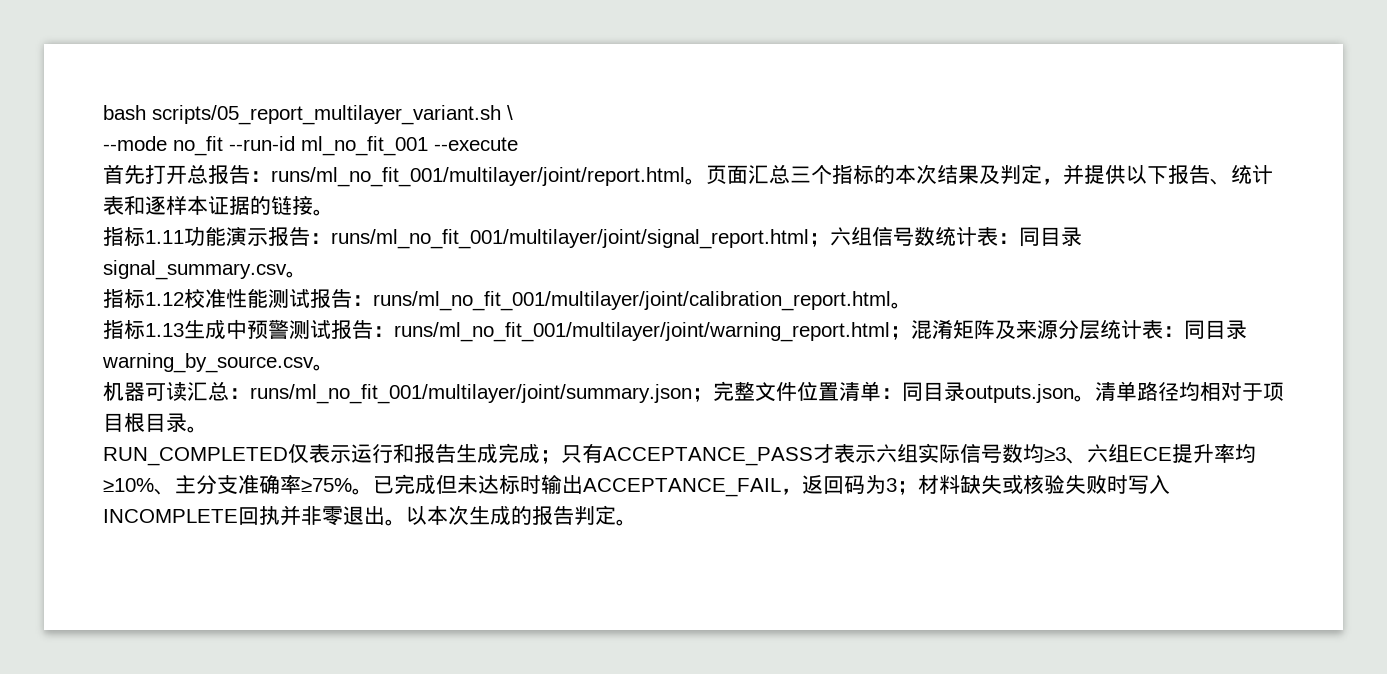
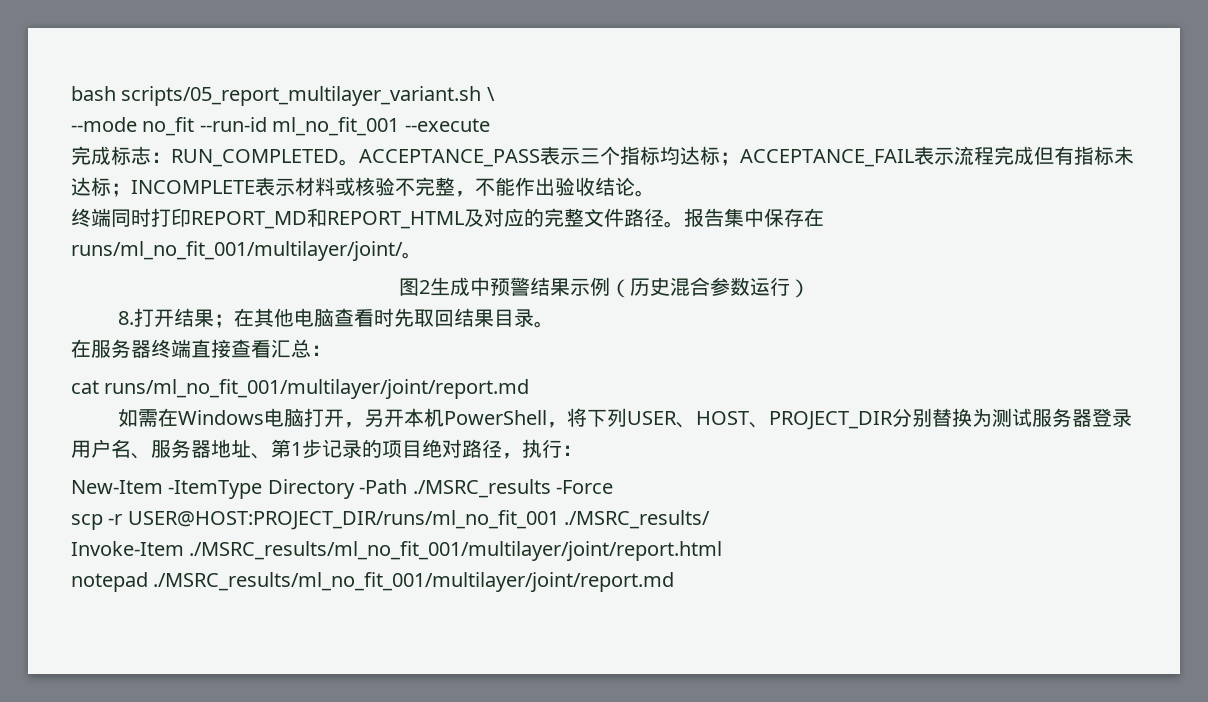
- 首先打开总报告：runs/ml_no_fit_001/multilayer/joint/report.html。页面汇总三个指标的本次结果及判定，并提供以下报告、统计表和逐样本证据的链接。
- 指标1.11功能演示报告：runs/ml_no_fit_001/multilayer/joint/signal_report.html；六组信号数统计表：同目录signal_summary.csv。
- 指标1.12校准性能测试报告：runs/ml_no_fit_001/multilayer/joint/calibration_report.html。
- 指标1.13生成中预警测试报告：runs/ml_no_fit_001/multilayer/joint/warning_report.html；混淆矩阵及来源分层统计表：同目录warning_by_source.csv。
- 机器可读汇总：runs/ml_no_fit_001/multilayer/joint/summary.json；完整文件位置清单：同目录outputs.json。清单路径均相对于项目根目录。
- RUN_COMPLETED仅表示运行和报告生成完成；只有ACCEPTANCE_PASS才表示六组实际信号数均≥3、六组ECE提升率均≥10%、主分支准确率≥75%。已完成但未达标时输出ACCEPTANCE_FAIL，返回码为3；材料缺失或核验失败时写入INCOMPLETE回执并非零退出。以本次生成的报告判定。
+ 完成标志：RUN_COMPLETED。ACCEPTANCE_PASS表示三个指标均达标；ACCEPTANCE_FAIL表示流程完成但有指标未达标；INCOMPLETE表示材料或核验不完整，不能作出验收结论。
+ 终端同时打印REPORT_MD和REPORT_HTML及对应的完整文件路径。报告集中保存在runs/ml_no_fit_001/multilayer/joint/。
+ 图2生成中预警结果示例（历史混合参数运行）
+ 8.打开结果；在其他电脑查看时先取回结果目录。
+ 在服务器终端直接查看汇总：
+ cat runs/ml_no_fit_001/multilayer/joint/report.md
+ 如需在Windows电脑打开，另开本机PowerShell，将下列USER、HOST、PROJECT_DIR分别替换为测试服务器登录用户名、服务器地址、第1步记录的项目绝对路径，执行：
+ New-Item -ItemType Directory -Path ./MSRC_results -Force
+ scp -r USER@HOST:PROJECT_DIR/runs/ml_no_fit_001 ./MSRC_results/
+ Invoke-Item ./MSRC_results/ml_no_fit_001/multilayer/joint/report.html
+ notepad ./MSRC_results/ml_no_fit_001/multilayer/joint/report.md

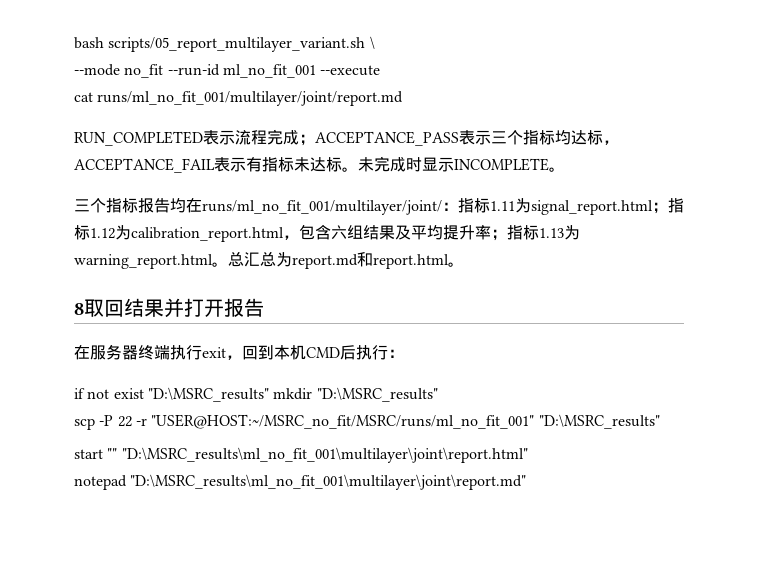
- 完成标志：RUN_COMPLETED。ACCEPTANCE_PASS表示三个指标均达标；ACCEPTANCE_FAIL表示流程完成但有指标未达标；INCOMPLETE表示材料或核验不完整，不能作出验收结论。
- 终端同时打印REPORT_MD和REPORT_HTML及对应的完整文件路径。报告集中保存在runs/ml_no_fit_001/multilayer/joint/。
- 图2生成中预警结果示例（历史混合参数运行）
- 8.打开结果；在其他电脑查看时先取回结果目录。
- 在服务器终端直接查看汇总：
  cat runs/ml_no_fit_001/multilayer/joint/report.md
- 如需在Windows电脑打开，另开本机PowerShell，将下列USER、HOST、PROJECT_DIR分别替换为测试服务器登录用户名、服务器地址、第1步记录的项目绝对路径，执行：
- New-Item -ItemType Directory -Path ./MSRC_results -Force
- scp -r USER@HOST:PROJECT_DIR/runs/ml_no_fit_001 ./MSRC_results/
- Invoke-Item ./MSRC_results/ml_no_fit_001/multilayer/joint/report.html
+ RUN_COMPLETED表示流程完成；ACCEPTANCE_PASS表示三个指标均达标，ACCEPTANCE_FAIL表示有指标未达标。未完成时显示INCOMPLETE。
+ 三个指标报告均在runs/ml_no_fit_001/multilayer/joint/：指标1.11为signal_report.html；指标1.12为calibration_report.html，包含六组结果及平均提升率；指标1.13为warning_report.html。总汇总为report.md和report.html。
+ 8取回结果并打开报告
+ 在服务器终端执行exit，回到本机CMD后执行：
+ if not exist "D:\MSRC_results" mkdir "D:\MSRC_results"
+ scp -P 22 -r "USER@HOST:~/MSRC_no_fit/MSRC/runs/ml_no_fit_001" "D:\MSRC_results"
+ start "" "D:\MSRC_results\ml_no_fit_001\multilayer\joint\report.html"
- notepad ./MSRC_results/ml_no_fit_001/multilayer/joint/report.md
+ notepad "D:\MSRC_results\ml_no_fit_001\multilayer\joint\report.md"

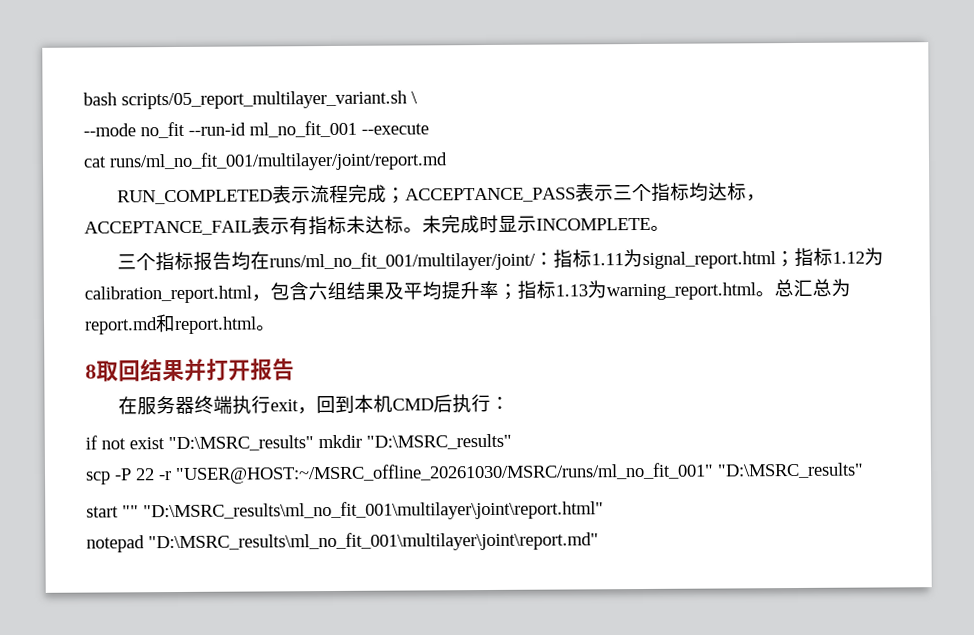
- scp -P 22 -r "USER@HOST:~/MSRC_no_fit/MSRC/runs/ml_no_fit_001" "D:\MSRC_results"
+ scp -P 22 -r "USER@HOST:~/MSRC_offline_20261030/MSRC/runs/ml_no_fit_001" "D:\MSRC_results"

